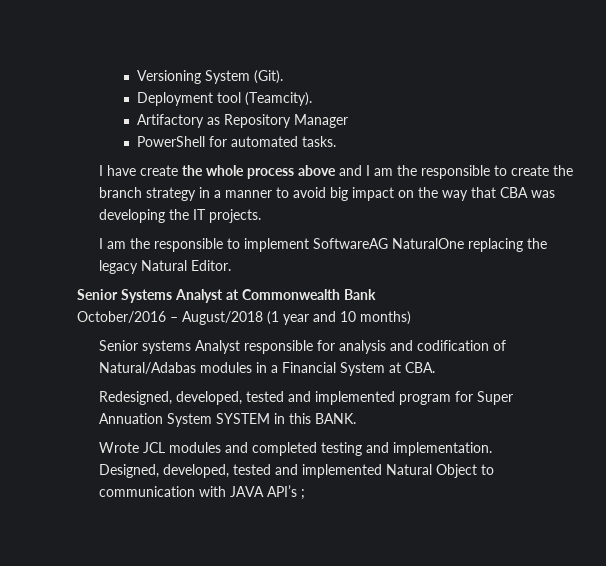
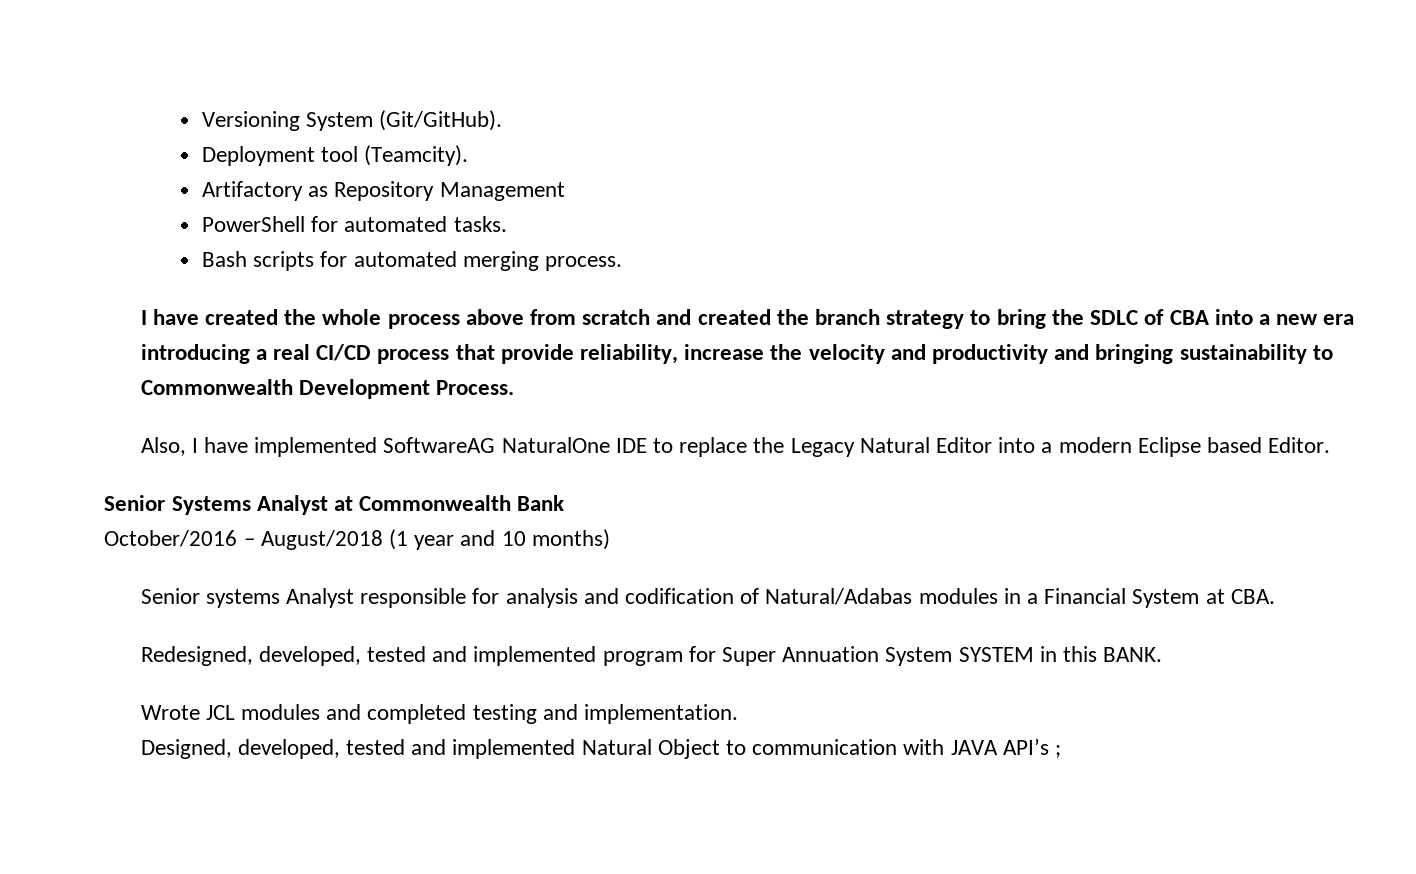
- Versioning System (Git).
+ Versioning System (Git/GitHub).
- Artifactory as Repository Manager
+ Artifactory as Repository Management
- I have create the whole process above and I am the responsible to create the branch strategy in a manner to avoid big impact on the way that CBA was developing the IT projects.
- I am the responsible to implement SoftwareAG NaturalOne replacing the legacy Natural Editor.
+ Bash scripts for automated merging process.
+ I have created the whole process above from scratch and created the branch strategy to bring the SDLC of CBA into a new era introducing a real CI/CD process that provide reliability, increase the velocity and productivity and bringing sustainability to Commonwealth Development Process.
+ Also, I have implemented SoftwareAG NaturalOne IDE to replace the Legacy Natural Editor into a modern Eclipse based Editor.

